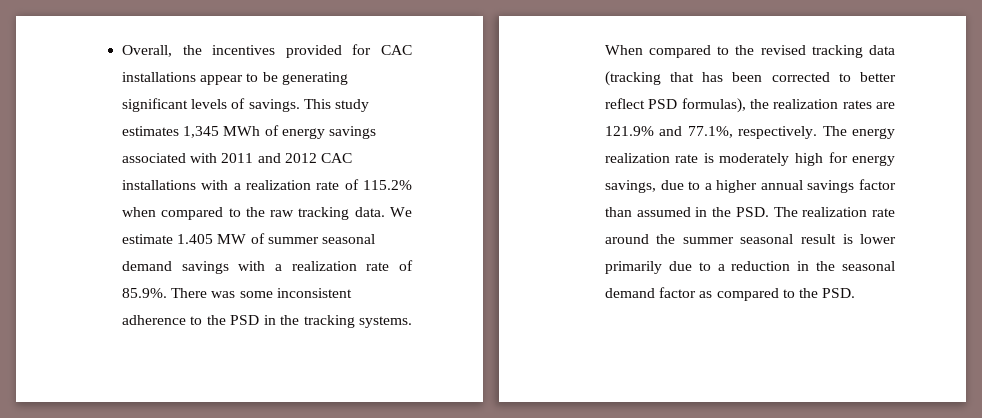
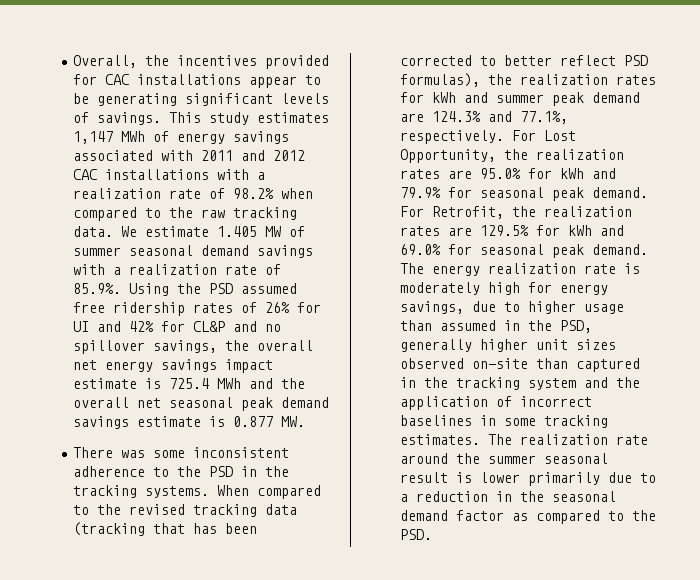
- This study estimates 1,345 MWh of energy savings associated with 2011 and 2012 CAC installations with a realization rate of 115.2% when compared to the raw tracking data.
+ This study estimates 1,147 MWh of energy savings associated with 2011 and 2012 CAC installations with a realization rate of 98.2% when compared to the raw tracking data.
- We estimate 1.405 MW of summer seasonal demand savings with a realization rate of 85.9%. There was some inconsistent adherence to the PSD in the tracking systems.
+ We estimate 1.405 MW of summer seasonal demand savings with a realization rate of 85.9%. Using the PSD assumed free ridership rates of 26% for UI and 42% for CL&P and no spillover savings, the overall net energy savings impact estimate is 725.4 MWh and the overall net seasonal peak demand savings estimate is 0.877 MW.
+ There was some inconsistent adherence to the PSD in the tracking systems.
- When compared to the revised tracking data (tracking that has been corrected to better reflect PSD formulas), the realization rates are 121.9% and 77.1%, respectively.
+ When compared to the revised tracking data (tracking that has been corrected to better reflect PSD formulas), the realization rates for kWh and summer peak demand are 124.3% and 77.1%, respectively. For Lost Opportunity, the realization rates are 95.0% for kWh and 79.9% for seasonal peak demand. For Retrofit, the realization rates are 129.5% for kWh and 69.0% for seasonal peak demand.
- The energy realization rate is moderately high for energy savings, due to a higher annual savings factor than assumed in the PSD. The realization rate around the summer seasonal result is lower primarily due to a reduction in the seasonal demand factor as compared to the PSD.
+ The energy realization rate is moderately high for energy savings, due to higher usage than assumed in the PSD, generally higher unit sizes observed on-site than captured in the tracking system and the application of incorrect baselines in some tracking estimates. The realization rate around the summer seasonal result is lower primarily due to a reduction in the seasonal demand factor as compared to the PSD.

